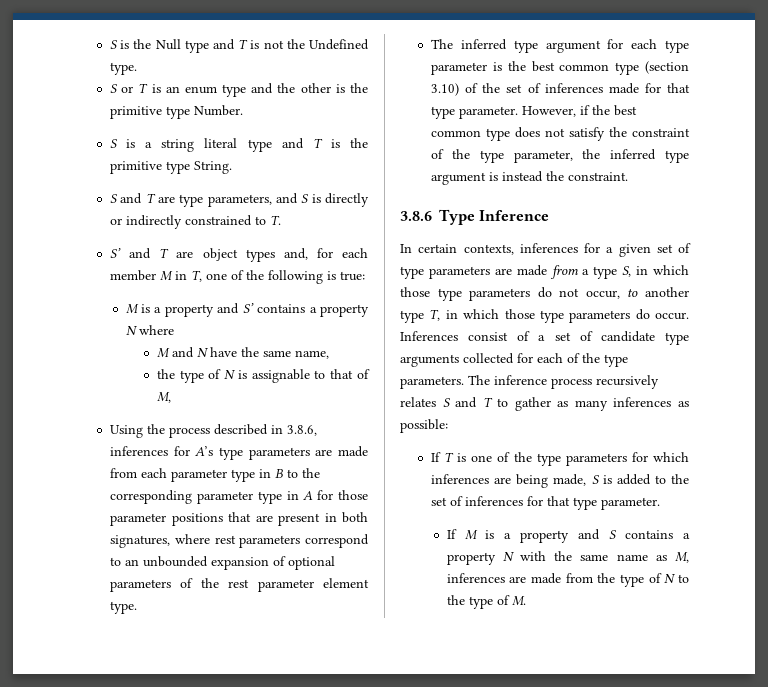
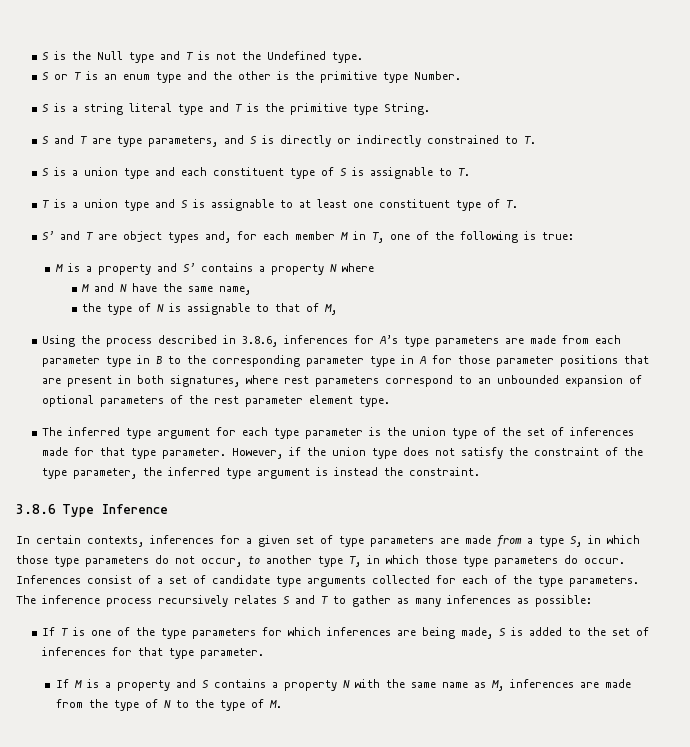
+ S is a union type and each constituent type of S is assignable to T.
+ T is a union type and S is assignable to at least one constituent type of T.
- The inferred type argument for each type parameter is the best common type (section 3.10) of the set of inferences made for that type parameter.
+ The inferred type argument for each type parameter is the union type of the set of inferences made for that type parameter.
- However, if the best common type does not satisfy the constraint of the type parameter, the inferred type argument is instead the constraint.
+ However, if the union type does not satisfy the constraint of the type parameter, the inferred type argument is instead the constraint.

